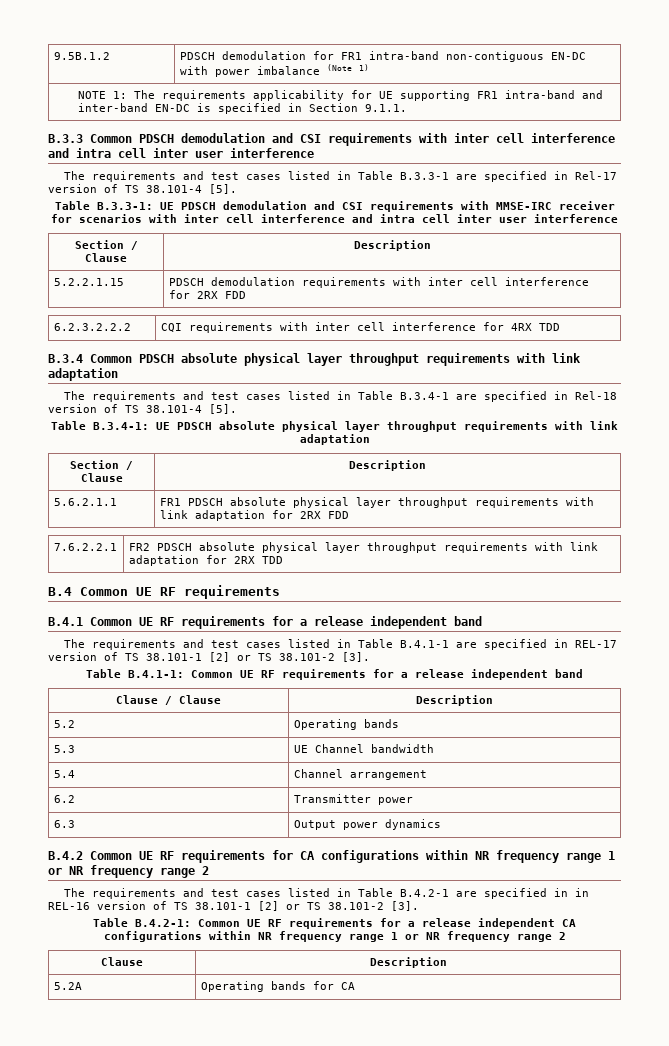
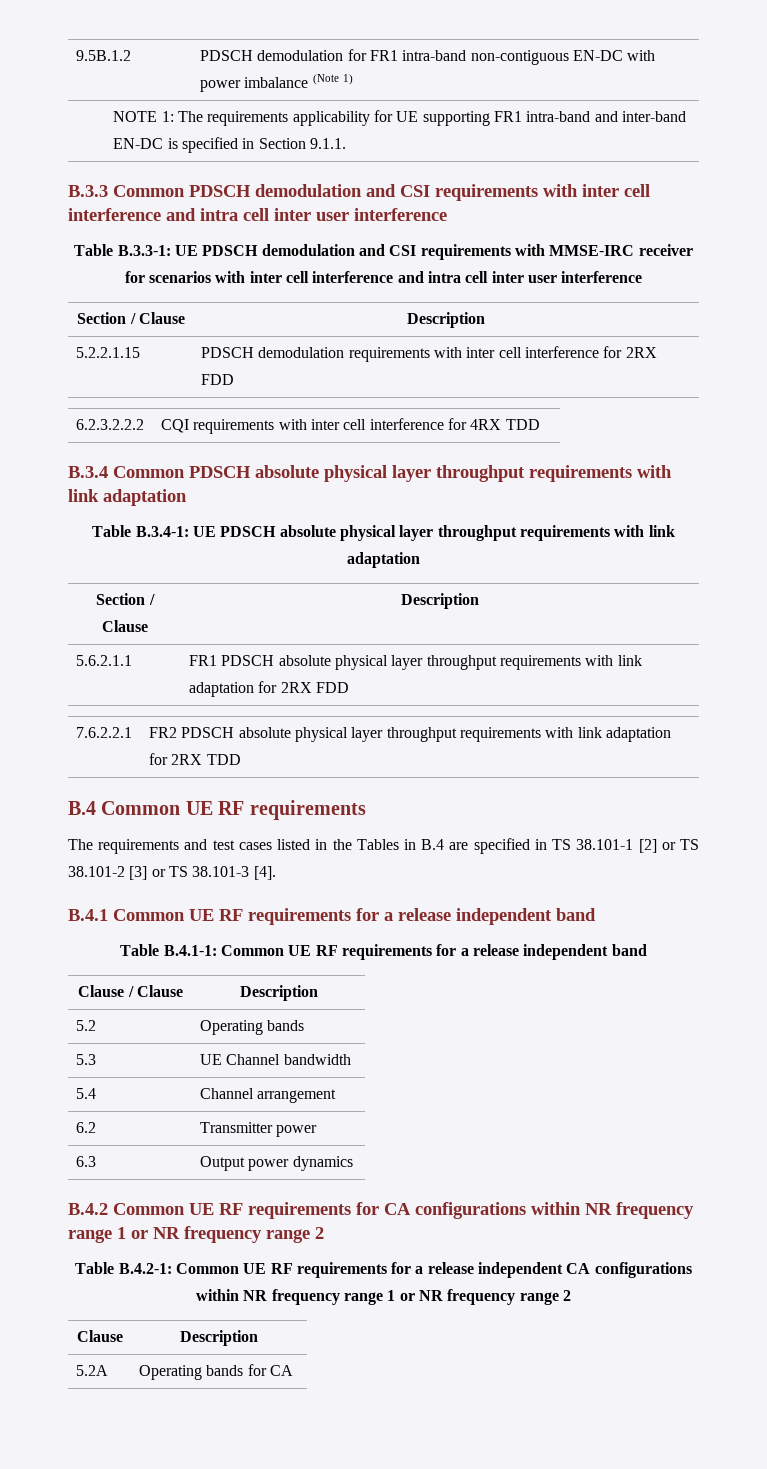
- The requirements and test cases listed in Table B.3.3-1 are specified in Rel-17 version of TS 38.101-4 [5].
- The requirements and test cases listed in Table B.3.4-1 are specified in Rel-18 version of TS 38.101-4 [5].
+ The requirements and test cases listed in the Tables in B.4 are specified in TS 38.101-1 [2] or TS 38.101-2 [3] or TS 38.101-3 [4].
- The requirements and test cases listed in Table B.4.1-1 are specified in REL-17 version of TS 38.101-1 [2] or TS 38.101-2 [3].
- The requirements and test cases listed in Table B.4.2-1 are specified in in REL-16 version of TS 38.101-1 [2] or TS 38.101-2 [3].

